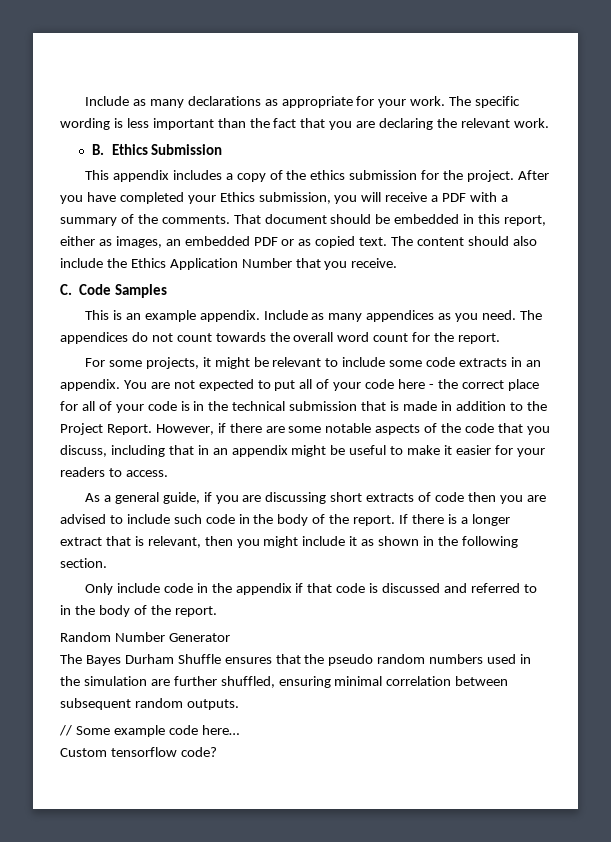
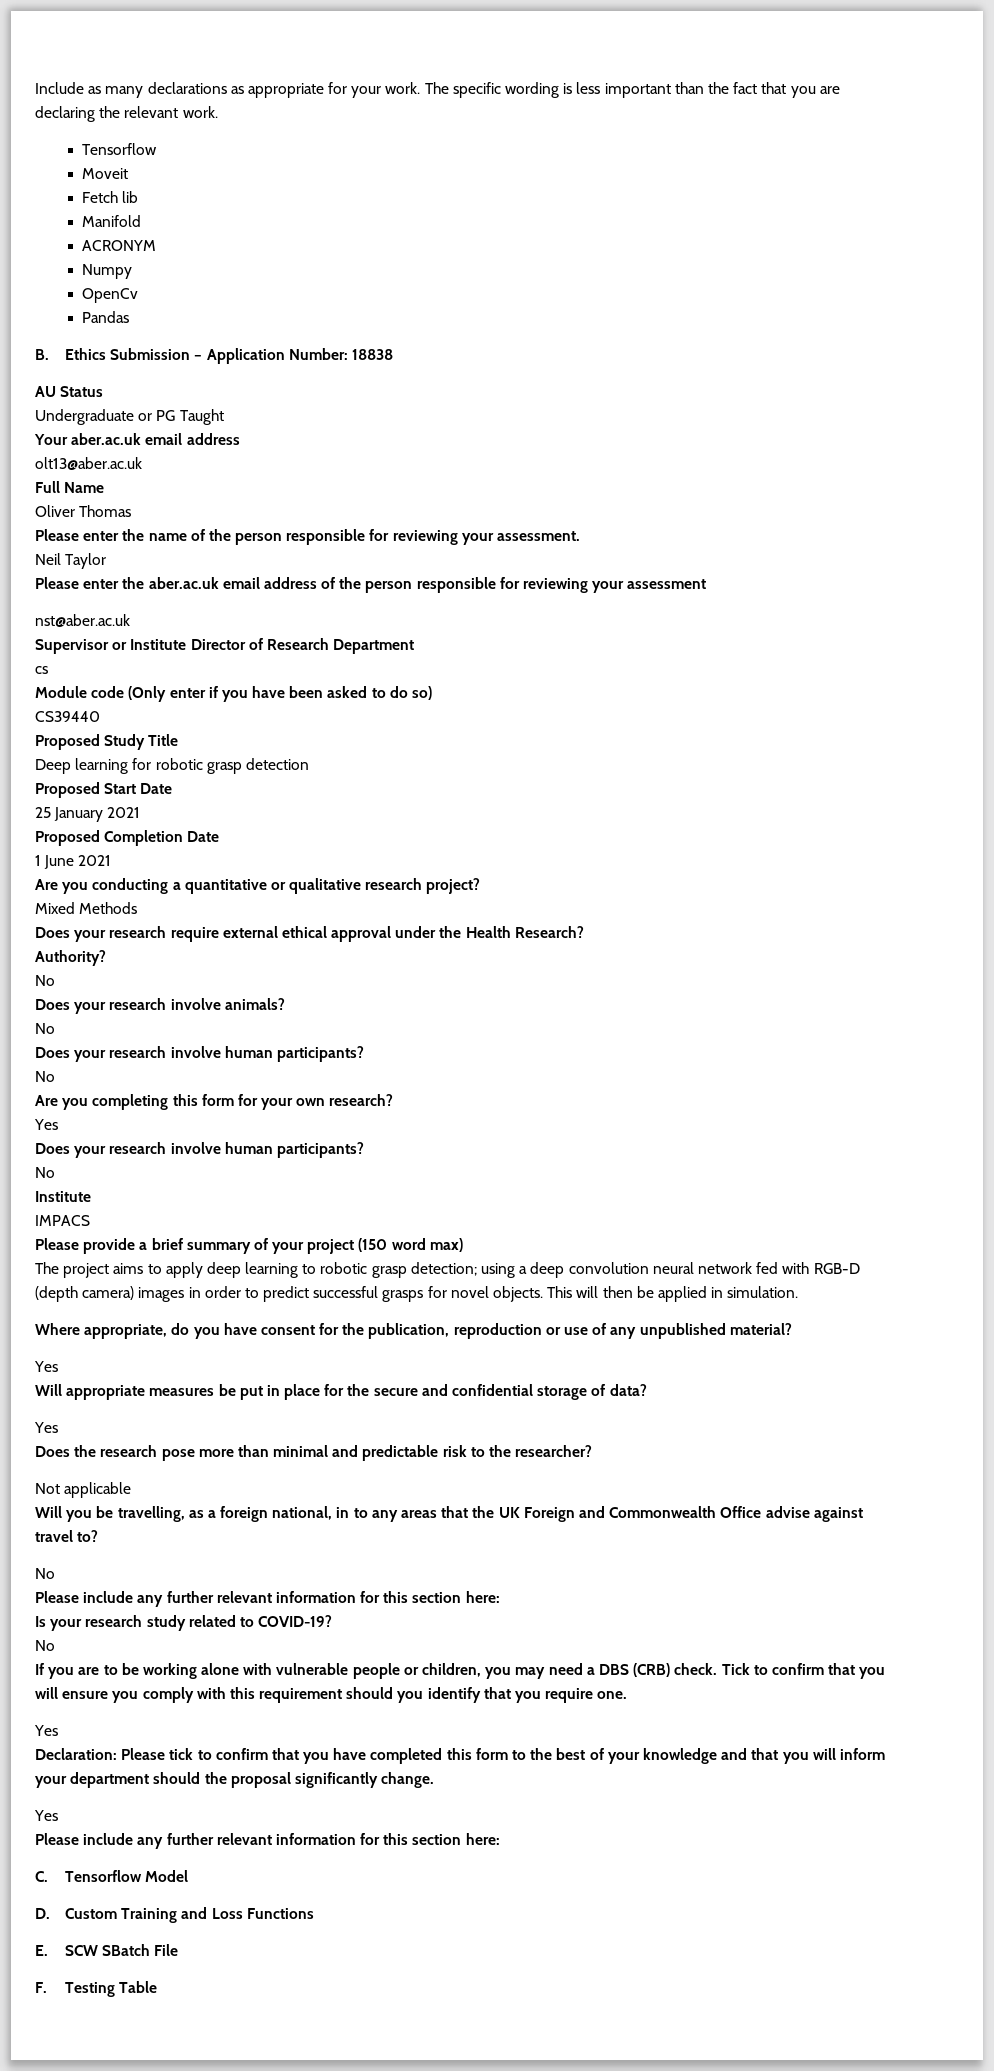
  The specific wording is less important than the fact that you are declaring the relevant work.
- B. Ethics Submission
- This appendix includes a copy of the ethics submission for the project. After you have completed your Ethics submission, you will receive a PDF with a summary of the comments. That document should be embedded in this report, either as images, an embedded PDF or as copied text. The content should also include the Ethics Application Number that you receive.
- C. Code Samples
- This is an example appendix. Include as many appendices as you need. The appendices do not count towards the overall word count for the report.
- For some projects, it might be relevant to include some code extracts in an appendix. You are not expected to put all of your code here - the correct place for all of your code is in the technical submission that is made in addition to the Project Report. However, if there are some notable aspects of the code that you discuss, including that in an appendix might be useful to make it easier for your readers to access.
- As a general guide, if you are discussing short extracts of code then you are advised to include such code in the body of the report. If there is a longer extract that is relevant, then you might include it as shown in the following section.
- Only include code in the appendix if that code is discussed and referred to in the body of the report.
- Random Number Generator
- The Bayes Durham Shuffle ensures that the pseudo random numbers used in the simulation are further shuffled, ensuring minimal correlation between subsequent random outputs.
- // Some example code here…
- Custom tensorflow code?
+ Tensorflow
+ Moveit
+ Fetch lib
+ Manifold
+ ACRONYM
+ Numpy
+ OpenCv
+ Pandas
+ B. Ethics Submission – Application Number: 18838
+ AU Status
+ Undergraduate or PG Taught
+ Your aber.ac.uk email address
+ olt13@aber.ac.uk
+ Full Name
+ Oliver Thomas
+ Please enter the name of the person responsible for reviewing your assessment.
+ Neil Taylor
+ Please enter the aber.ac.uk email address of the person responsible for reviewing your assessment
+ nst@aber.ac.uk
+ Supervisor or Institute Director of Research Department
+ cs
+ Module code (Only enter if you have been asked to do so)
+ CS39440
+ Proposed Study Title
+ Deep learning for robotic grasp detection
+ Proposed Start Date
+ 25 January 2021
+ Proposed Completion Date
+ 1 June 2021
+ Are you conducting a quantitative or qualitative research project?
+ Mixed Methods
+ Does your research require external ethical approval under the Health Research?
+ Authority?
+ No
+ Does your research involve animals?
+ No
+ Does your research involve human participants?
+ No
+ Are you completing this form for your own research?
+ Yes
+ Does your research involve human participants?
+ No
+ Institute
+ IMPACS
+ Please provide a brief summary of your project (150 word max)
+ The project aims to apply deep learning to robotic grasp detection; using a deep convolution neural network fed with RGB-D (depth camera) images in order to predict successful grasps for novel objects. This will then be applied in simulation.
+ Where appropriate, do you have consent for the publication, reproduction or use of any unpublished material?
+ Yes
+ Will appropriate measures be put in place for the secure and confidential storage of data?
+ Yes
+ Does the research pose more than minimal and predictable risk to the researcher?
+ Not applicable
+ Will you be travelling, as a foreign national, in to any areas that the UK Foreign and Commonwealth Office advise against travel to?
+ No
+ Please include any further relevant information for this section here:
+ Is your research study related to COVID-19?
+ No
+ If you are to be working alone with vulnerable people or children, you may need a DBS (CRB) check. Tick to confirm that you will ensure you comply with this requirement should you identify that you require one.
+ Yes
+ Declaration: Please tick to confirm that you have completed this form to the best of your knowledge and that you will inform your department should the proposal significantly change.
+ Yes
+ Please include any further relevant information for this section here:
+ C. Tensorflow Model
+ D. Custom Training and Loss Functions
+ E. SCW SBatch File
+ F. Testing Table

